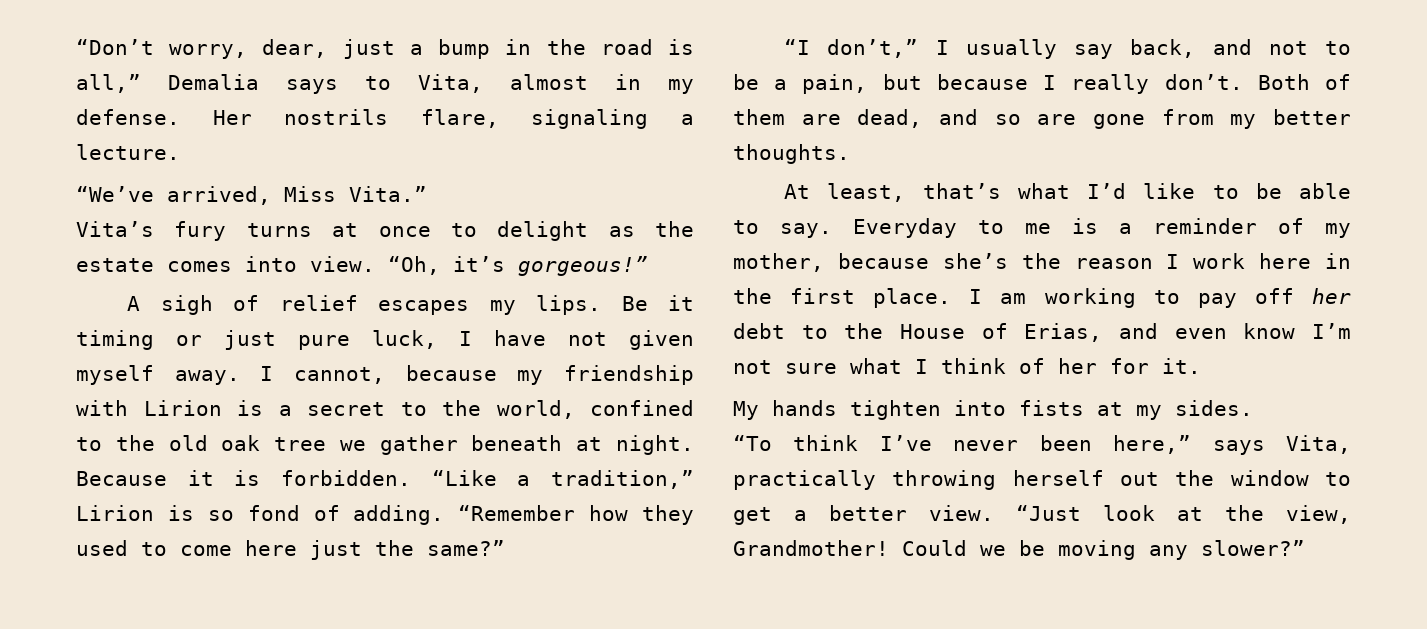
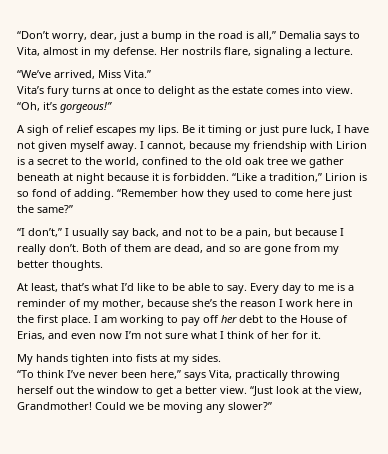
- I cannot, because my friendship with Lirion is a secret to the world, confined to the old oak tree we gather beneath at night. Because it is forbidden.
+ I cannot, because my friendship with Lirion is a secret to the world, confined to the old oak tree we gather beneath at night because it is forbidden.
- Everyday to me is a reminder of my mother, because she’s the reason I work here in the first place.
+ Every day to me is a reminder of my mother, because she’s the reason I work here in the first place.
- I am working to pay off her debt to the House of Erias, and even know I’m not sure what I think of her for it.
+ I am working to pay off her debt to the House of Erias, and even now I’m not sure what I think of her for it.

